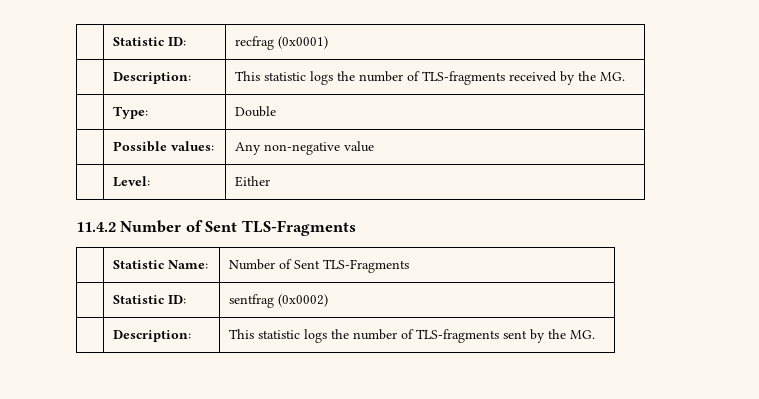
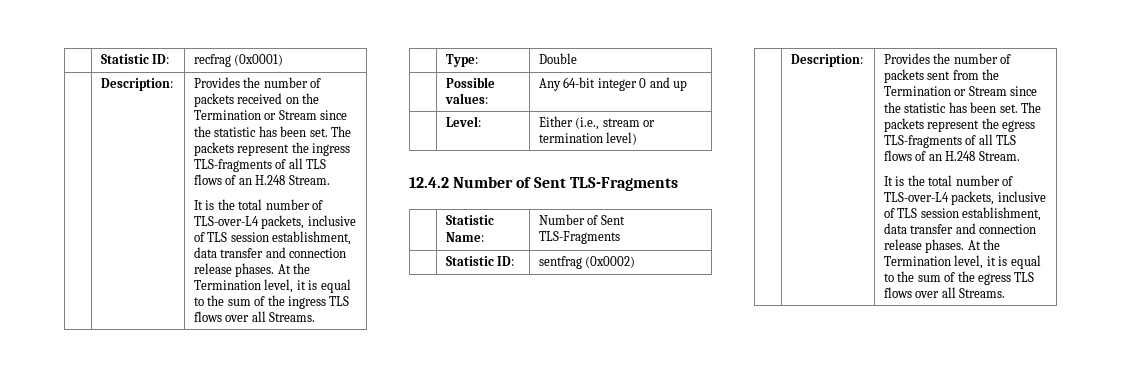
- This statistic logs the number of TLS-fragments received by the MG.
+ Provides the number of packets received on the Termination or Stream since the statistic has been set. The packets represent the ingress TLS-fragments of all TLS flows of an H.248 Stream.
+ It is the total number of TLS-over-L4 packets, inclusive of TLS session establishment, data transfer and connection release phases. At the Termination level, it is equal to the sum of the ingress TLS flows over all Streams.
- | Possible values: | Any non-negative value
- | Level: | Either
- 11.4.2 Number of Sent TLS-Fragments
+ | Possible values: | Any 64-bit integer 0 and up
+ | Level: | Either (i.e., stream or termination level)
+ 12.4.2 Number of Sent TLS-Fragments
- This statistic logs the number of TLS-fragments sent by the MG.
+ Provides the number of packets sent from the Termination or Stream since the statistic has been set. The packets represent the egress TLS-fragments of all TLS flows of an H.248 Stream.
+ It is the total number of TLS-over-L4 packets, inclusive of TLS session establishment, data transfer and connection release phases. At the Termination level, it is equal to the sum of the egress TLS flows over all Streams.

